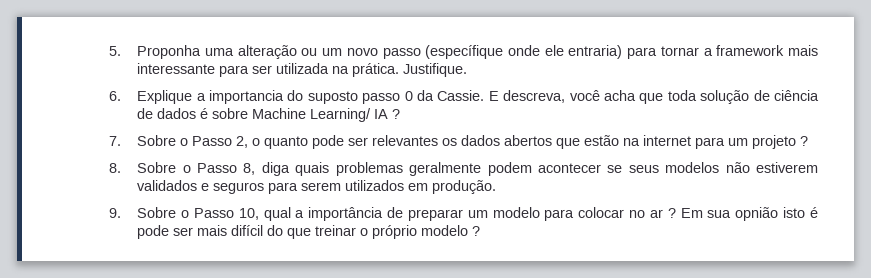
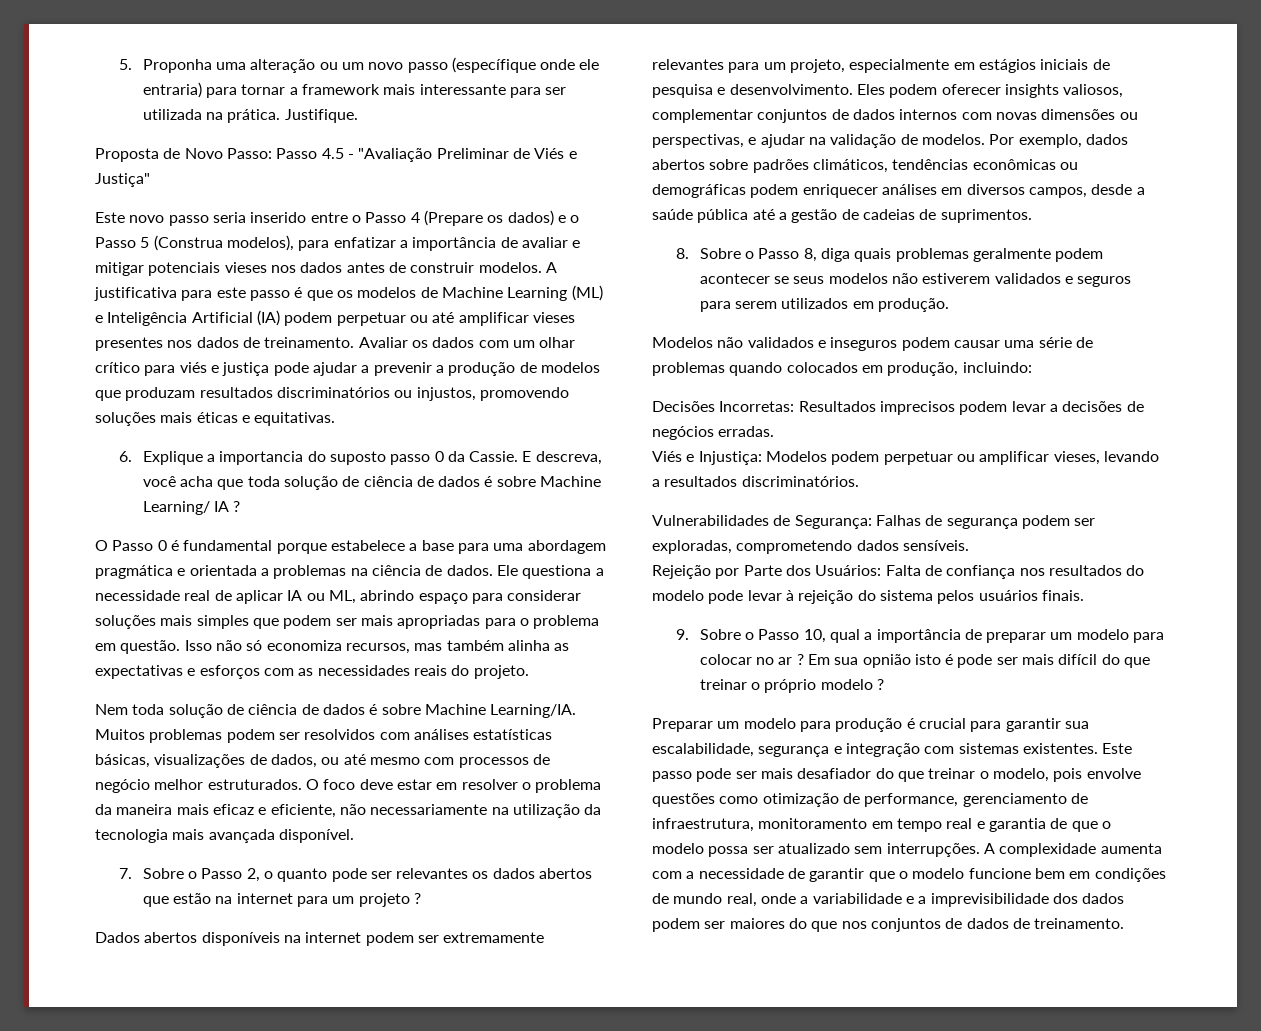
+ Proposta de Novo Passo: Passo 4.5 - "Avaliação Preliminar de Viés e Justiça"
+ Este novo passo seria inserido entre o Passo 4 (Prepare os dados) e o Passo 5 (Construa modelos), para enfatizar a importância de avaliar e mitigar potenciais vieses nos dados antes de construir modelos. A justificativa para este passo é que os modelos de Machine Learning (ML) e Inteligência Artificial (IA) podem perpetuar ou até amplificar vieses presentes nos dados de treinamento. Avaliar os dados com um olhar crítico para viés e justiça pode ajudar a prevenir a produção de modelos que produzam resultados discriminatórios ou injustos, promovendo soluções mais éticas e equitativas.
+ O Passo 0 é fundamental porque estabelece a base para uma abordagem pragmática e orientada a problemas na ciência de dados. Ele questiona a necessidade real de aplicar IA ou ML, abrindo espaço para considerar soluções mais simples que podem ser mais apropriadas para o problema em questão. Isso não só economiza recursos, mas também alinha as expectativas e esforços com as necessidades reais do projeto.
+ Nem toda solução de ciência de dados é sobre Machine Learning/IA. Muitos problemas podem ser resolvidos com análises estatísticas básicas, visualizações de dados, ou até mesmo com processos de negócio melhor estruturados. O foco deve estar em resolver o problema da maneira mais eficaz e eficiente, não necessariamente na utilização da tecnologia mais avançada disponível.
+ Dados abertos disponíveis na internet podem ser extremamente relevantes para um projeto, especialmente em estágios iniciais de pesquisa e desenvolvimento. Eles podem oferecer insights valiosos, complementar conjuntos de dados internos com novas dimensões ou perspectivas, e ajudar na validação de modelos. Por exemplo, dados abertos sobre padrões climáticos, tendências econômicas ou demográficas podem enriquecer análises em diversos campos, desde a saúde pública até a gestão de cadeias de suprimentos.
+ Modelos não validados e inseguros podem causar uma série de problemas quando colocados em produção, incluindo:
+ Decisões Incorretas: Resultados imprecisos podem levar a decisões de negócios erradas.
+ Viés e Injustiça: Modelos podem perpetuar ou amplificar vieses, levando a resultados discriminatórios.
+ Vulnerabilidades de Segurança: Falhas de segurança podem ser exploradas, comprometendo dados sensíveis.
+ Rejeição por Parte dos Usuários: Falta de confiança nos resultados do modelo pode levar à rejeição do sistema pelos usuários finais.
+ Preparar um modelo para produção é crucial para garantir sua escalabilidade, segurança e integração com sistemas existentes. Este passo pode ser mais desafiador do que treinar o modelo, pois envolve questões como otimização de performance, gerenciamento de infraestrutura, monitoramento em tempo real e garantia de que o modelo possa ser atualizado sem interrupções. A complexidade aumenta com a necessidade de garantir que o modelo funcione bem em condições de mundo real, onde a variabilidade e a imprevisibilidade dos dados podem ser maiores do que nos conjuntos de dados de treinamento.

